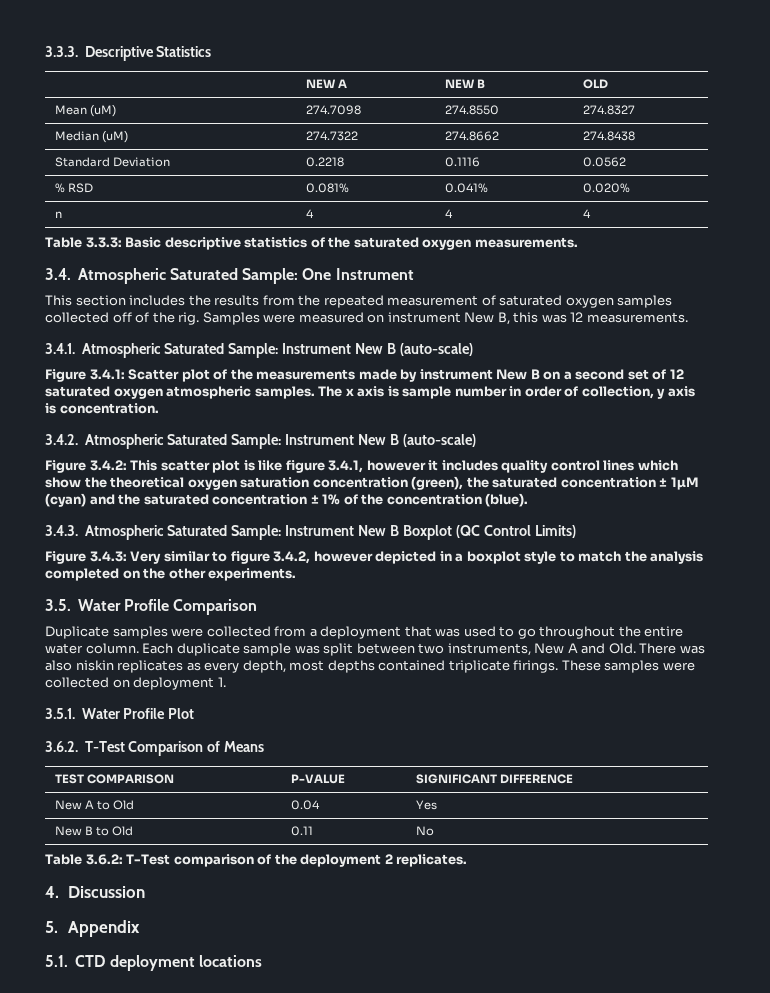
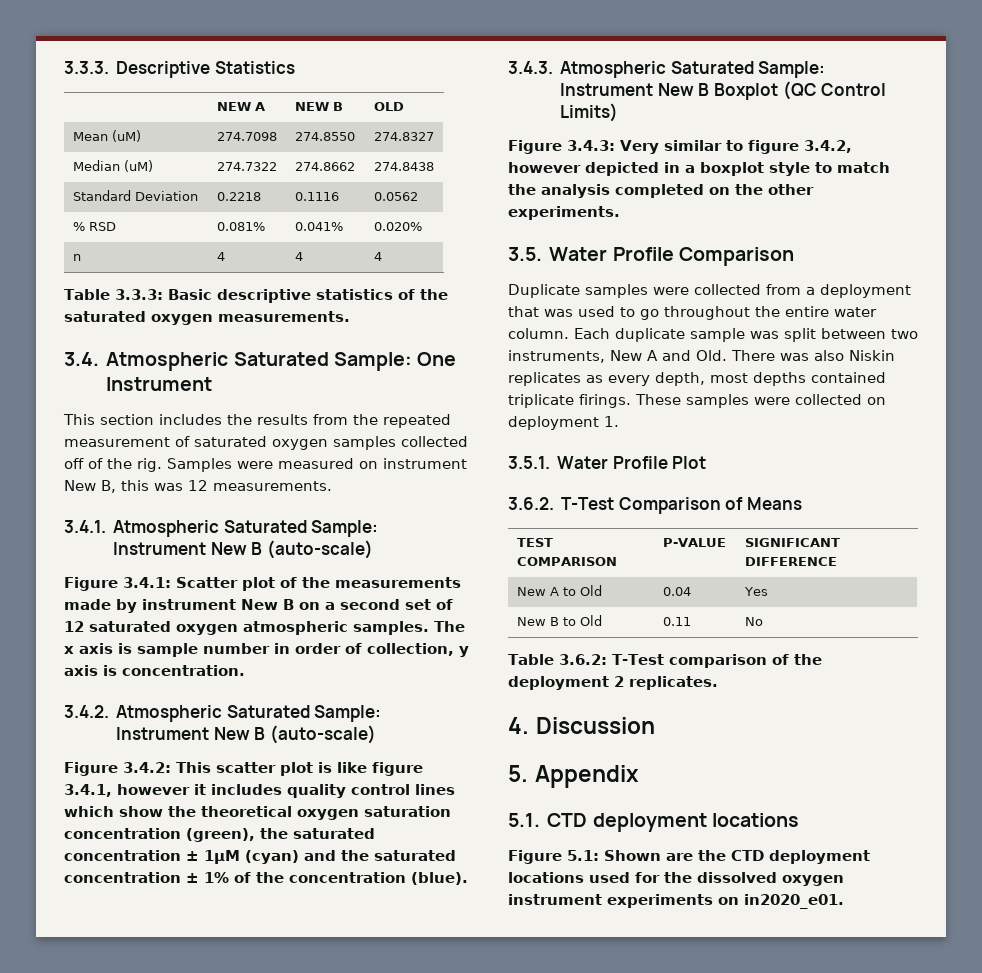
- Each duplicate sample was split between two instruments, New A and Old. There was also niskin replicates as every depth, most depths contained triplicate firings.
+ Each duplicate sample was split between two instruments, New A and Old. There was also Niskin replicates as every depth, most depths contained triplicate firings.
+ Figure 5.1: Shown are the CTD deployment locations used for the dissolved oxygen instrument experiments on in2020_e01.

